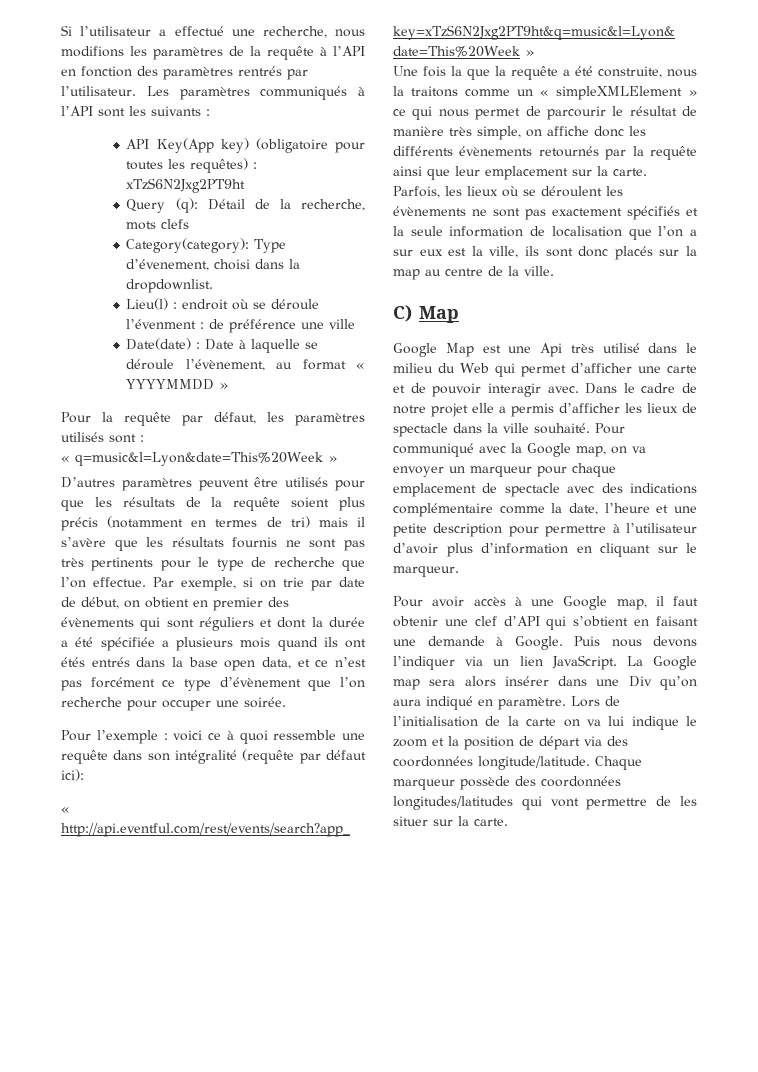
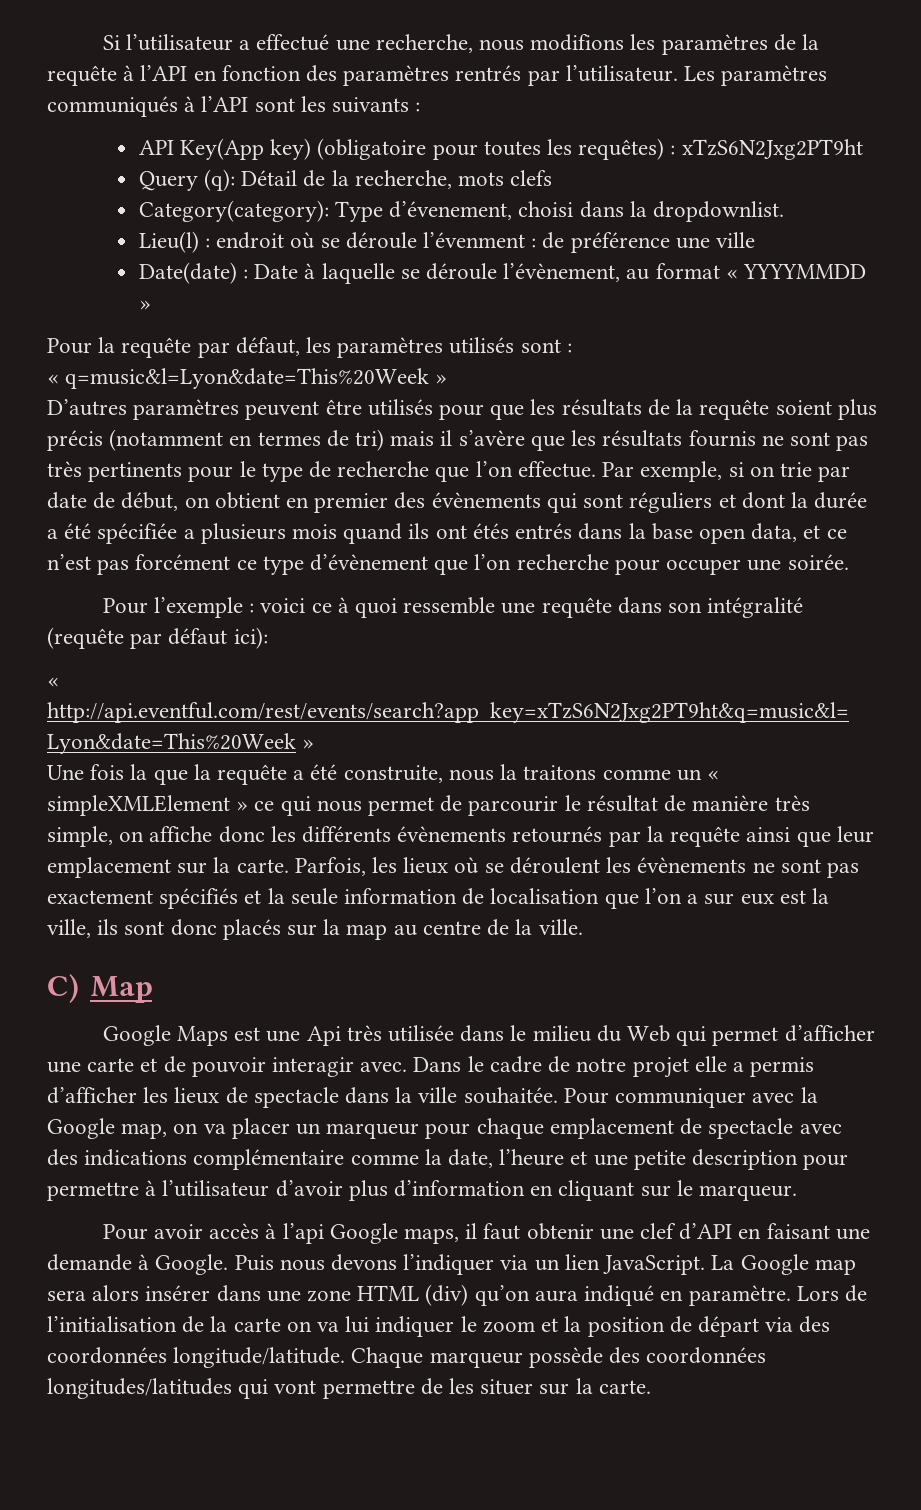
- Google Map est une Api très utilisé dans le milieu du Web qui permet d’afficher une carte et de pouvoir interagir avec.
+ Google Maps est une Api très utilisée dans le milieu du Web qui permet d’afficher une carte et de pouvoir interagir avec.
- Dans le cadre de notre projet elle a permis d’afficher les lieux de spectacle dans la ville souhaité. Pour communiqué avec la Google map, on va envoyer un marqueur pour chaque emplacement de spectacle avec des indications complémentaire comme la date, l’heure et une petite description pour permettre à l’utilisateur d’avoir plus d’information en cliquant sur le marqueur.
+ Dans le cadre de notre projet elle a permis d’afficher les lieux de spectacle dans la ville souhaitée. Pour communiquer avec la Google map, on va placer un marqueur pour chaque emplacement de spectacle avec des indications complémentaire comme la date, l’heure et une petite description pour permettre à l’utilisateur d’avoir plus d’information en cliquant sur le marqueur.
- Pour avoir accès à une Google map, il faut obtenir une clef d’API qui s’obtient en faisant une demande à Google.
+ Pour avoir accès à l’api Google maps, il faut obtenir une clef d’API en faisant une demande à Google.
- La Google map sera alors insérer dans une Div qu’on aura indiqué en paramètre.
+ La Google map sera alors insérer dans une zone HTML (div) qu’on aura indiqué en paramètre.
- Lors de l’initialisation de la carte on va lui indique le zoom et la position de départ via des coordonnées longitude/latitude.
+ Lors de l’initialisation de la carte on va lui indiquer le zoom et la position de départ via des coordonnées longitude/latitude.

